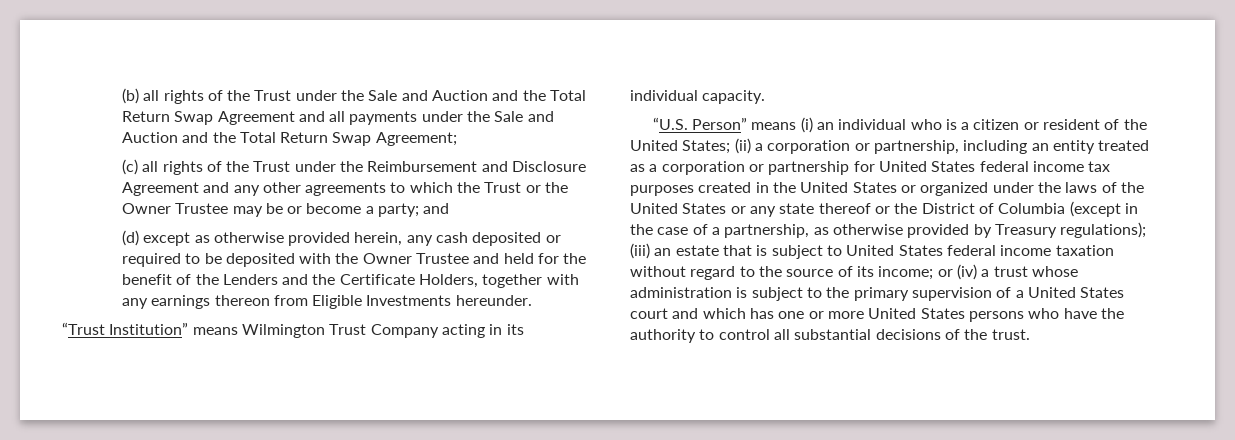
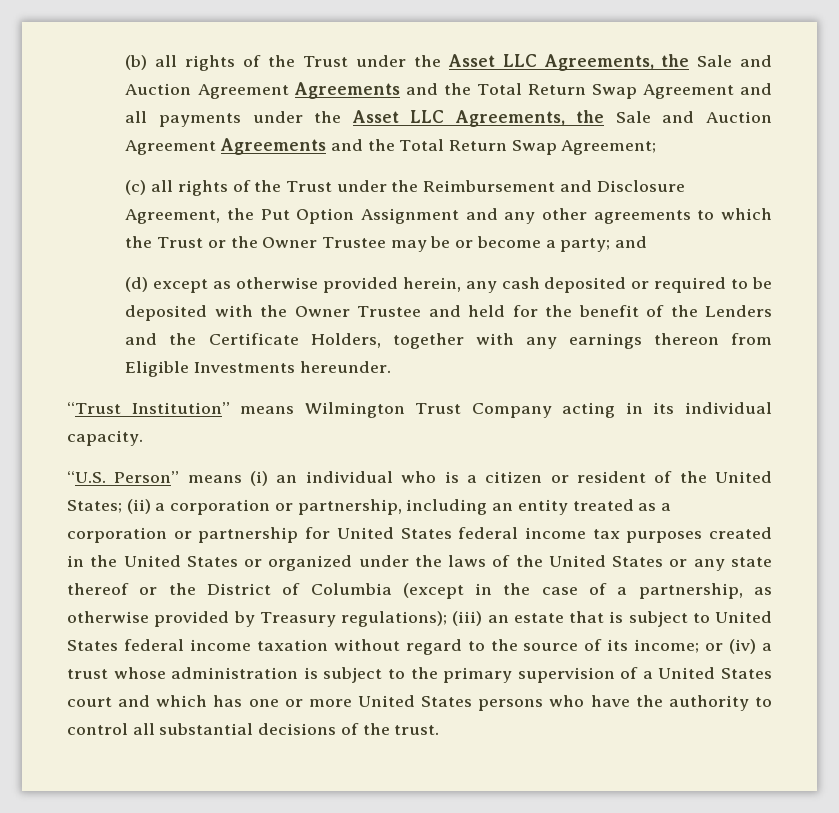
- (b) all rights of the Trust under the Sale and Auction and the Total Return Swap Agreement and all payments under the Sale and Auction and the Total Return Swap Agreement;
+ (b) all rights of the Trust under the Asset LLC Agreements, the Sale and Auction Agreement Agreements and the Total Return Swap Agreement and all payments under the Asset LLC Agreements, the Sale and Auction Agreement Agreements and the Total Return Swap Agreement;
- (c) all rights of the Trust under the Reimbursement and Disclosure Agreement and any other agreements to which the Trust or the Owner Trustee may be or become a party; and
+ (c) all rights of the Trust under the Reimbursement and Disclosure Agreement, the Put Option Assignment and any other agreements to which the Trust or the Owner Trustee may be or become a party; and

